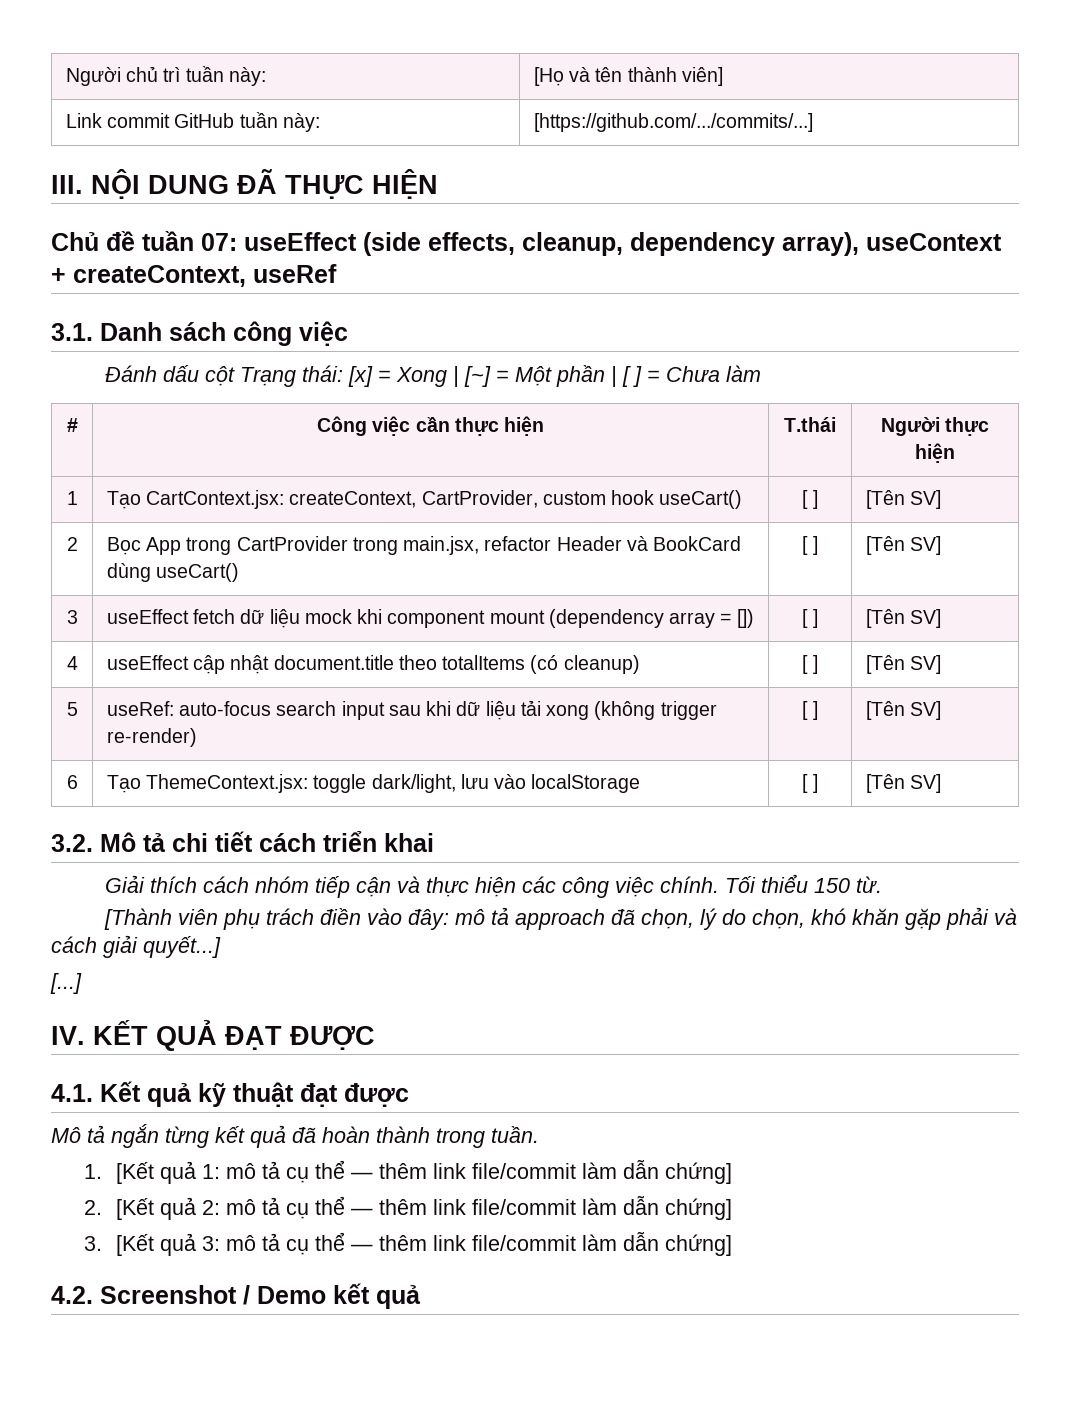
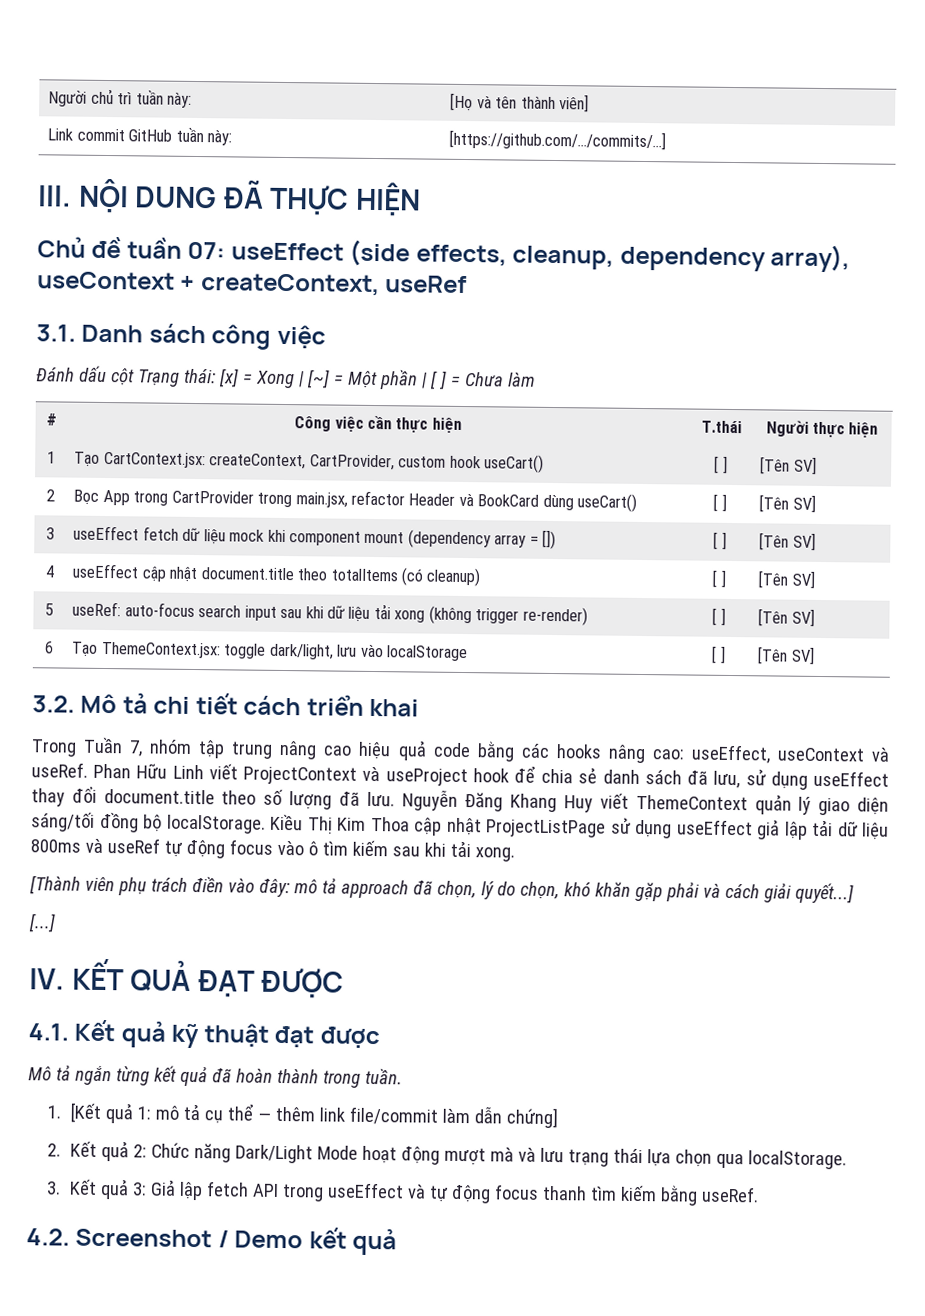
- Giải thích cách nhóm tiếp cận và thực hiện các công việc chính. Tối thiểu 150 từ.
+ Trong Tuần 7, nhóm tập trung nâng cao hiệu quả code bằng các hooks nâng cao: useEffect, useContext và useRef. Phan Hữu Linh viết ProjectContext và useProject hook để chia sẻ danh sách đã lưu, sử dụng useEffect thay đổi document.title theo số lượng đã lưu. Nguyễn Đăng Khang Huy viết ThemeContext quản lý giao diện sáng/tối đồng bộ localStorage. Kiều Thị Kim Thoa cập nhật ProjectListPage sử dụng useEffect giả lập tải dữ liệu 800ms và useRef tự động focus vào ô tìm kiếm sau khi tải xong.
- 2. [Kết quả 2: mô tả cụ thể — thêm link file/commit làm dẫn chứng]
+ 2. Kết quả 2: Chức năng Dark/Light Mode hoạt động mượt mà và lưu trạng thái lựa chọn qua localStorage.
- 3. [Kết quả 3: mô tả cụ thể — thêm link file/commit làm dẫn chứng]
+ 3. Kết quả 3: Giả lập fetch API trong useEffect và tự động focus thanh tìm kiếm bằng useRef.

